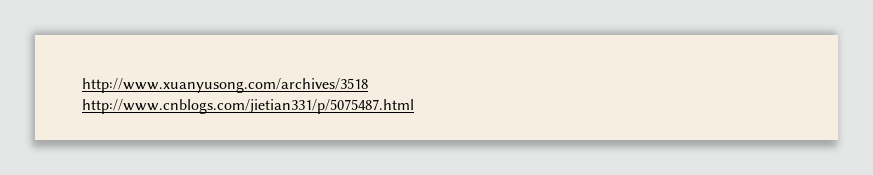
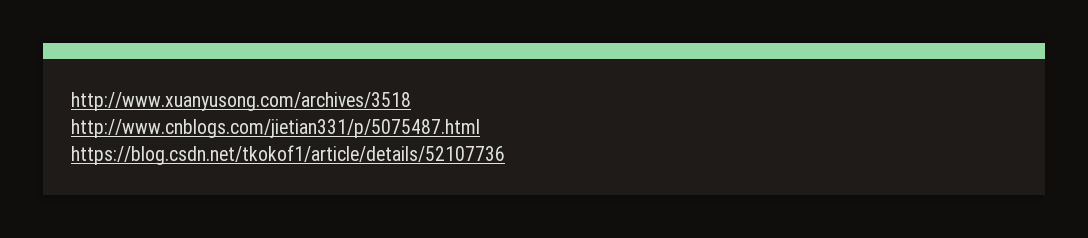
+ https://blog.csdn.net/tkokof1/article/details/52107736

